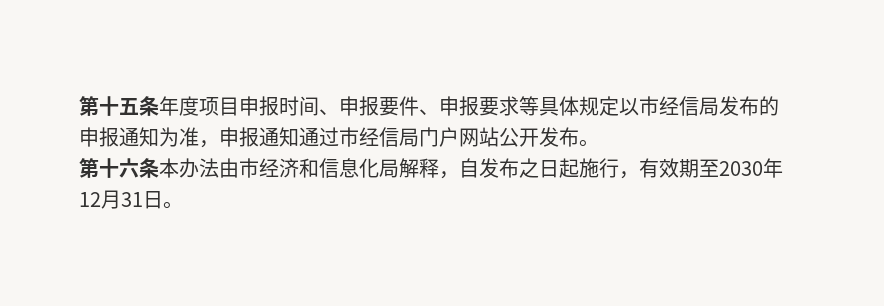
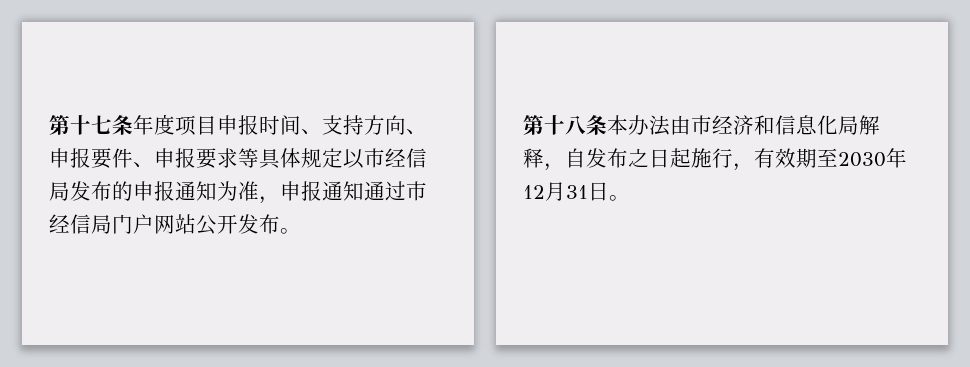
- 第十五条年度项目申报时间、申报要件、申报要求等具体规定以市经信局发布的申报通知为准，申报通知通过市经信局门户网站公开发布。
+ 第十七条年度项目申报时间、支持方向、申报要件、申报要求等具体规定以市经信局发布的申报通知为准，申报通知通过市经信局门户网站公开发布。
- 第十六条本办法由市经济和信息化局解释，自发布之日起施行，有效期至2030年12月31日。
+ 第十八条本办法由市经济和信息化局解释，自发布之日起施行，有效期至2030年12月31日。

